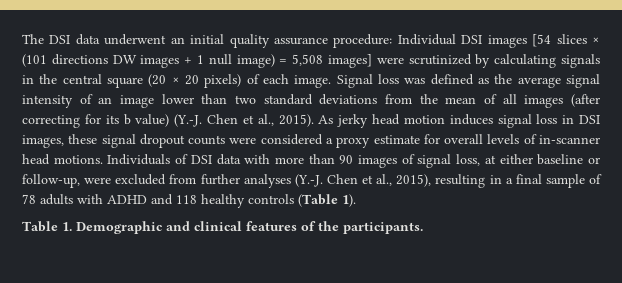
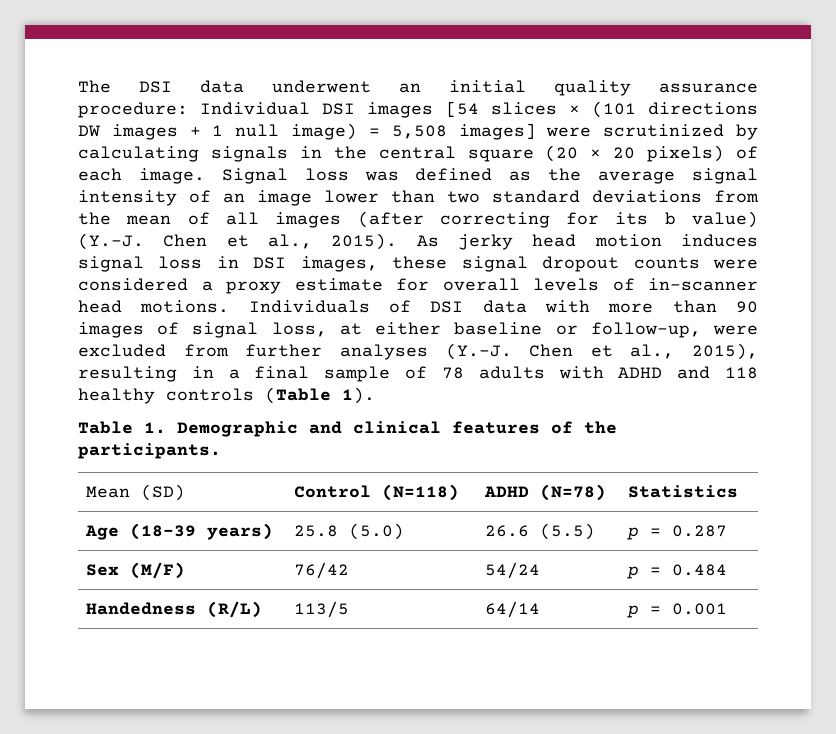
+ Mean (SD) | Control (N=118) | ADHD (N=78) | Statistics
+ Age (18-39 years) | 25.8 (5.0) | 26.6 (5.5) | p = 0.287
+ Sex (M/F) | 76/42 | 54/24 | p = 0.484
+ Handedness (R/L) | 113/5 | 64/14 | p = 0.001

